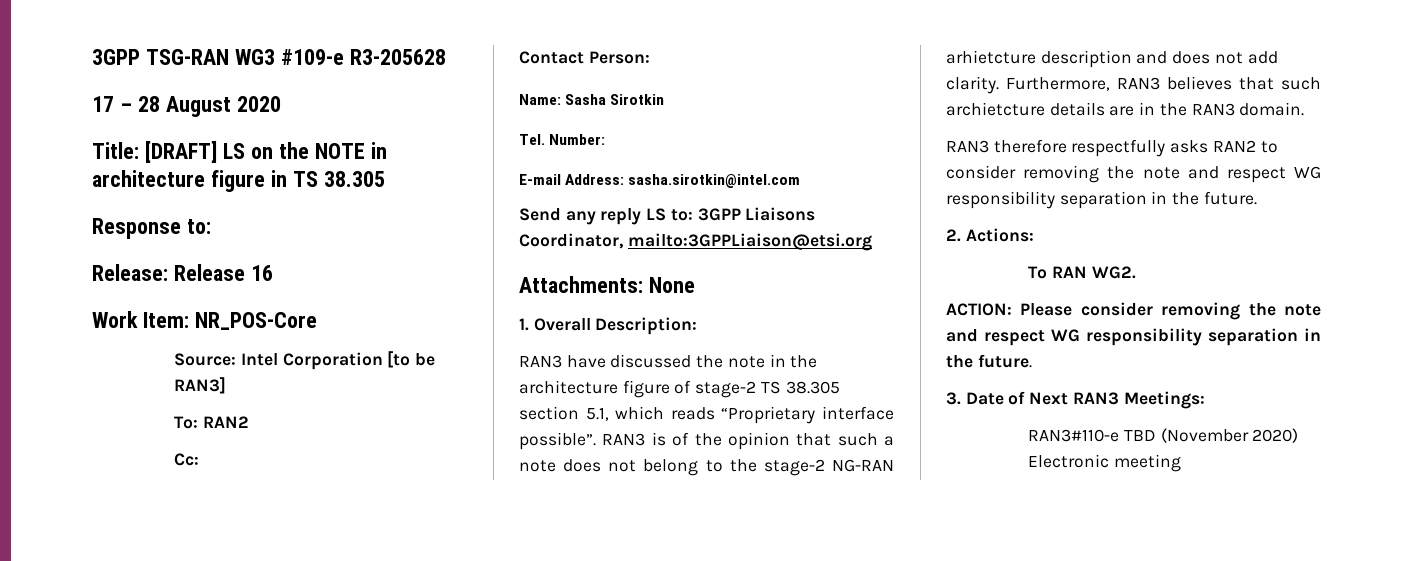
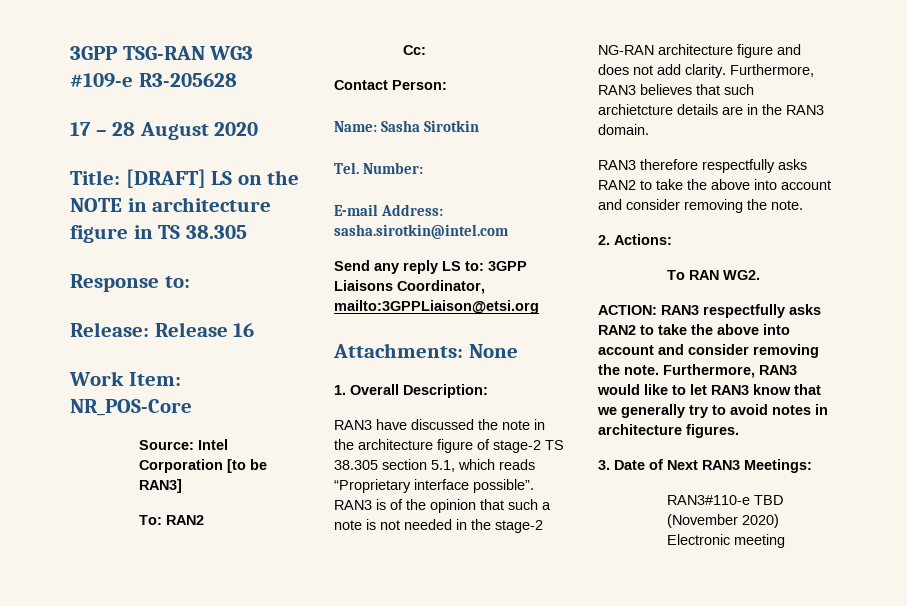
- RAN3 is of the opinion that such a note does not belong to the stage-2 NG-RAN arhietcture description and does not add clarity.
+ RAN3 is of the opinion that such a note is not needed in the stage-2 NG-RAN architecture figure and does not add clarity.
- RAN3 therefore respectfully asks RAN2 to consider removing the note and respect WG responsibility separation in the future.
+ RAN3 therefore respectfully asks RAN2 to take the above into account and consider removing the note.
- ACTION: Please consider removing the note and respect WG responsibility separation in the future.
+ ACTION: RAN3 respectfully asks RAN2 to take the above into account and consider removing the note. Furthermore, RAN3 would like to let RAN3 know that we generally try to avoid notes in architecture figures.

